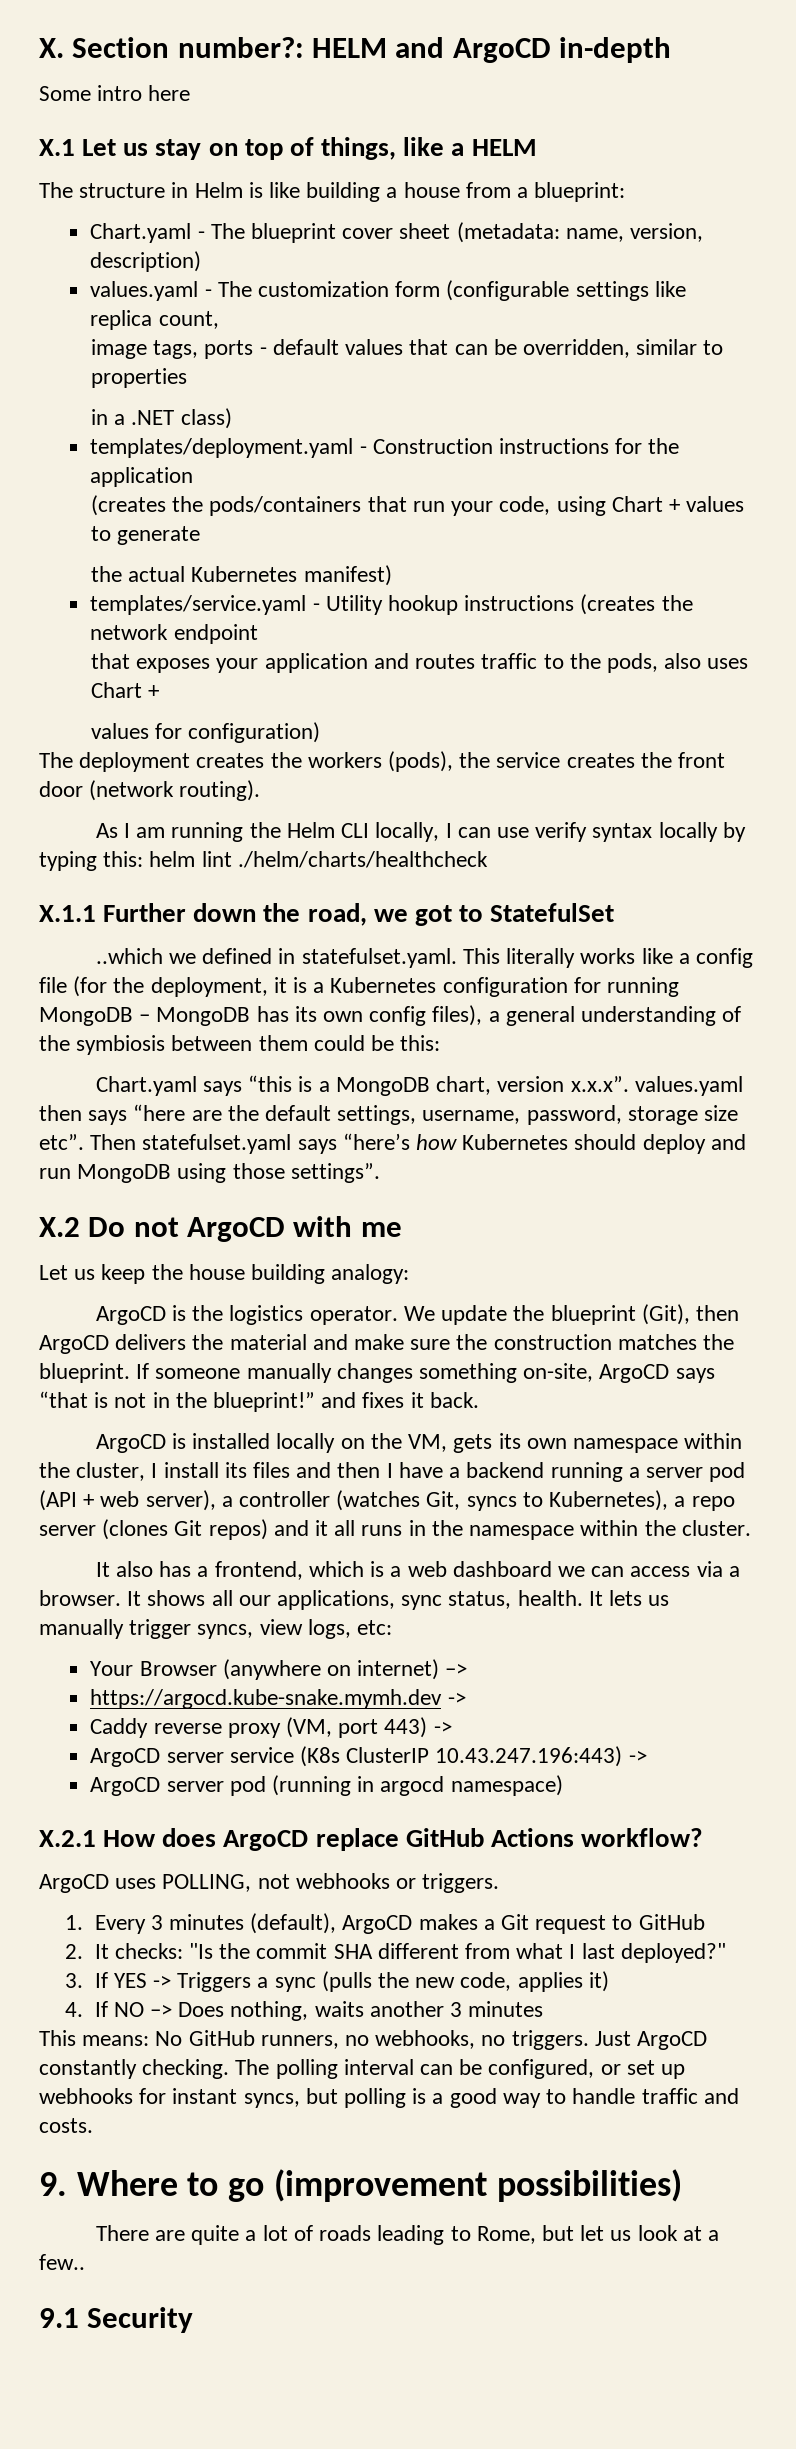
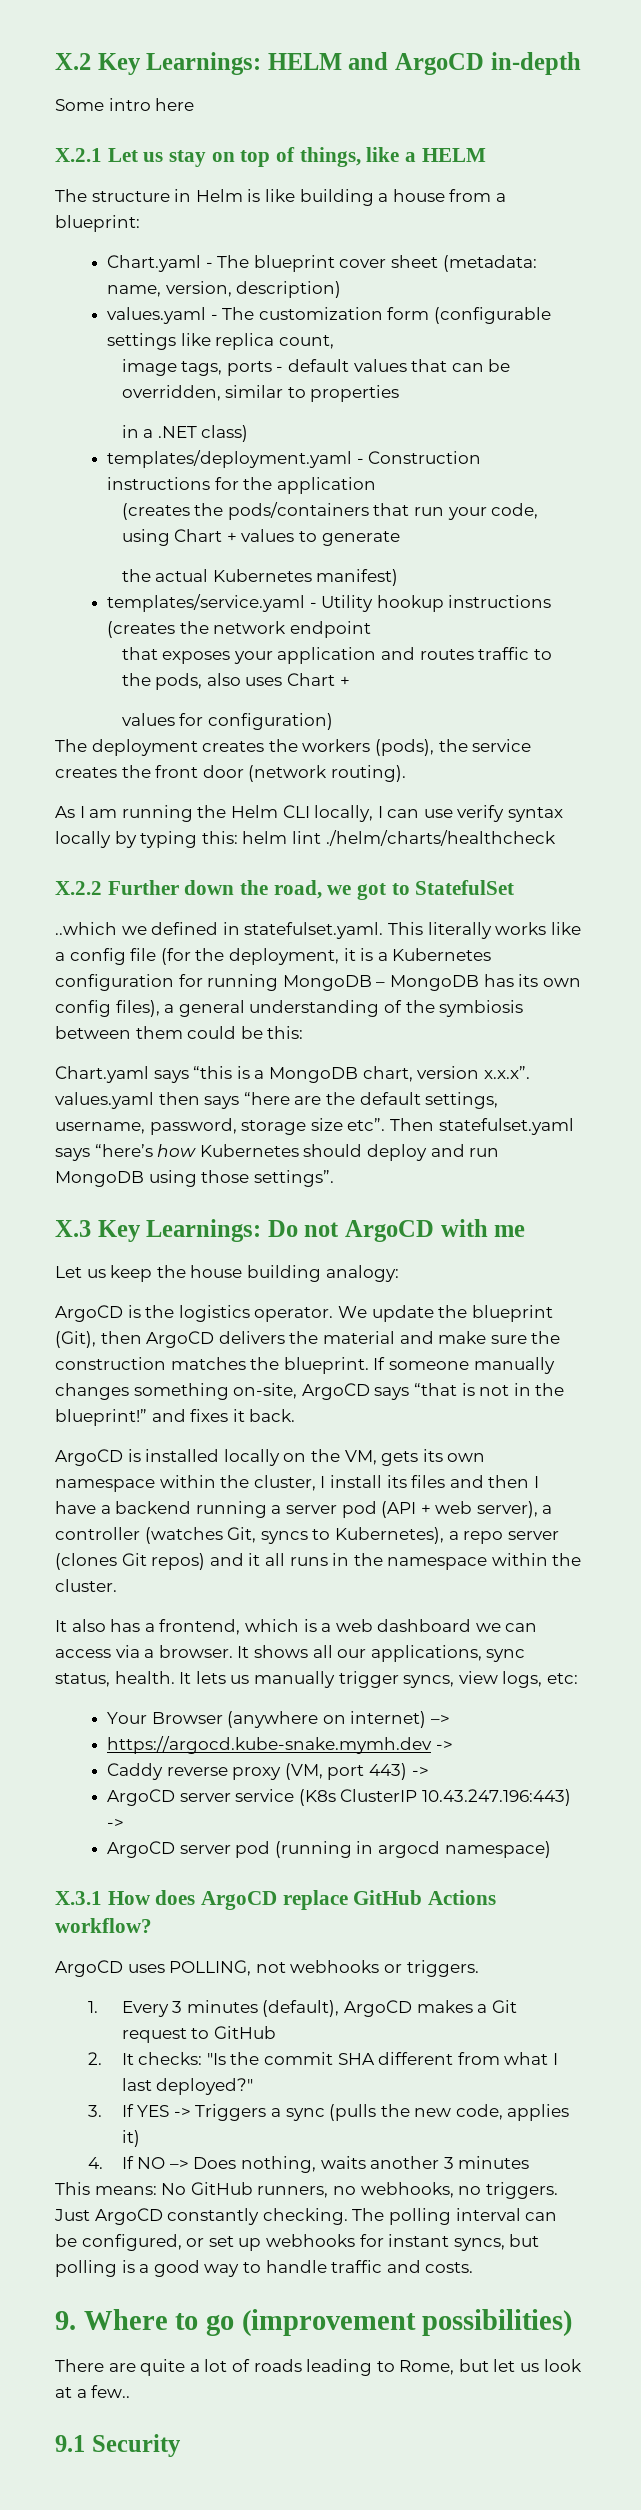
- X. Section number?: HELM and ArgoCD in-depth
+ X.2 Key Learnings: HELM and ArgoCD in-depth
- X.1 Let us stay on top of things, like a HELM
+ X.2.1 Let us stay on top of things, like a HELM
- X.1.1 Further down the road, we got to StatefulSet
+ X.2.2 Further down the road, we got to StatefulSet
- X.2 Do not ArgoCD with me
+ X.3 Key Learnings: Do not ArgoCD with me
- X.2.1 How does ArgoCD replace GitHub Actions workflow?
+ X.3.1 How does ArgoCD replace GitHub Actions workflow?

